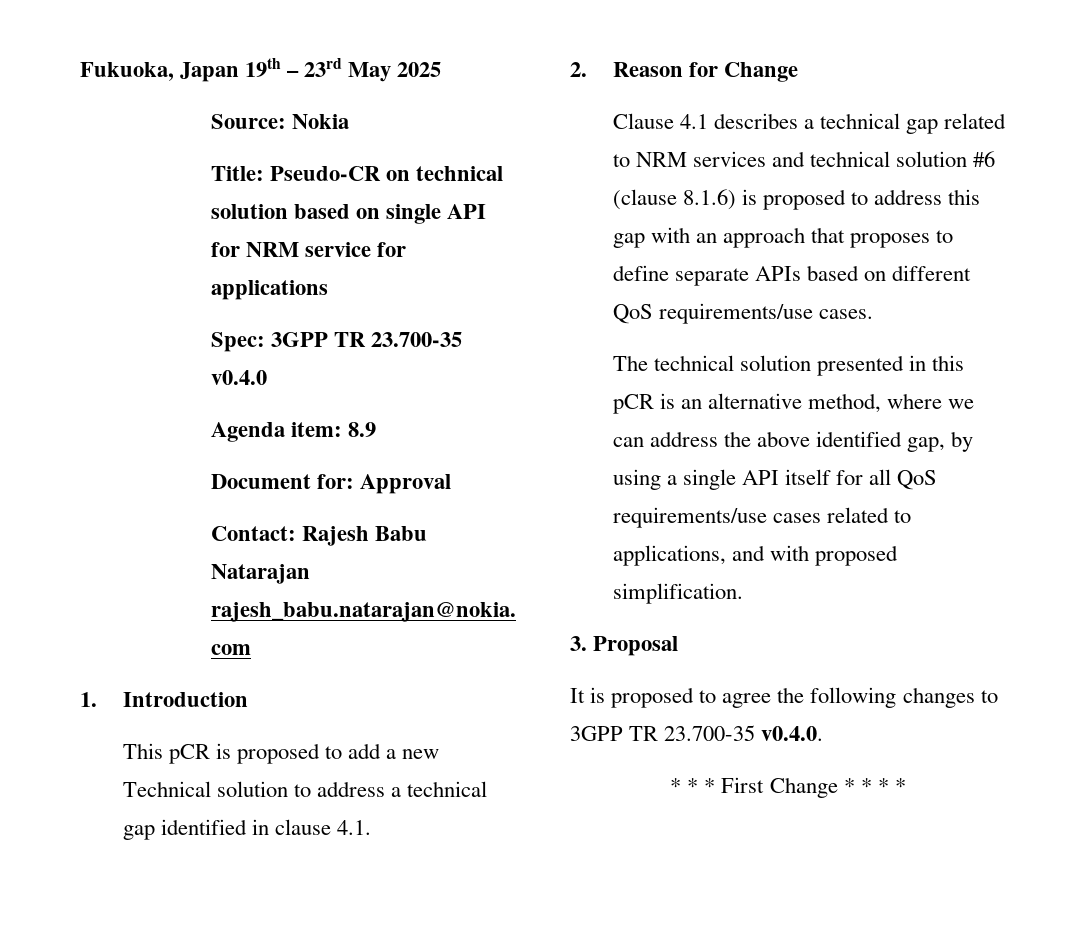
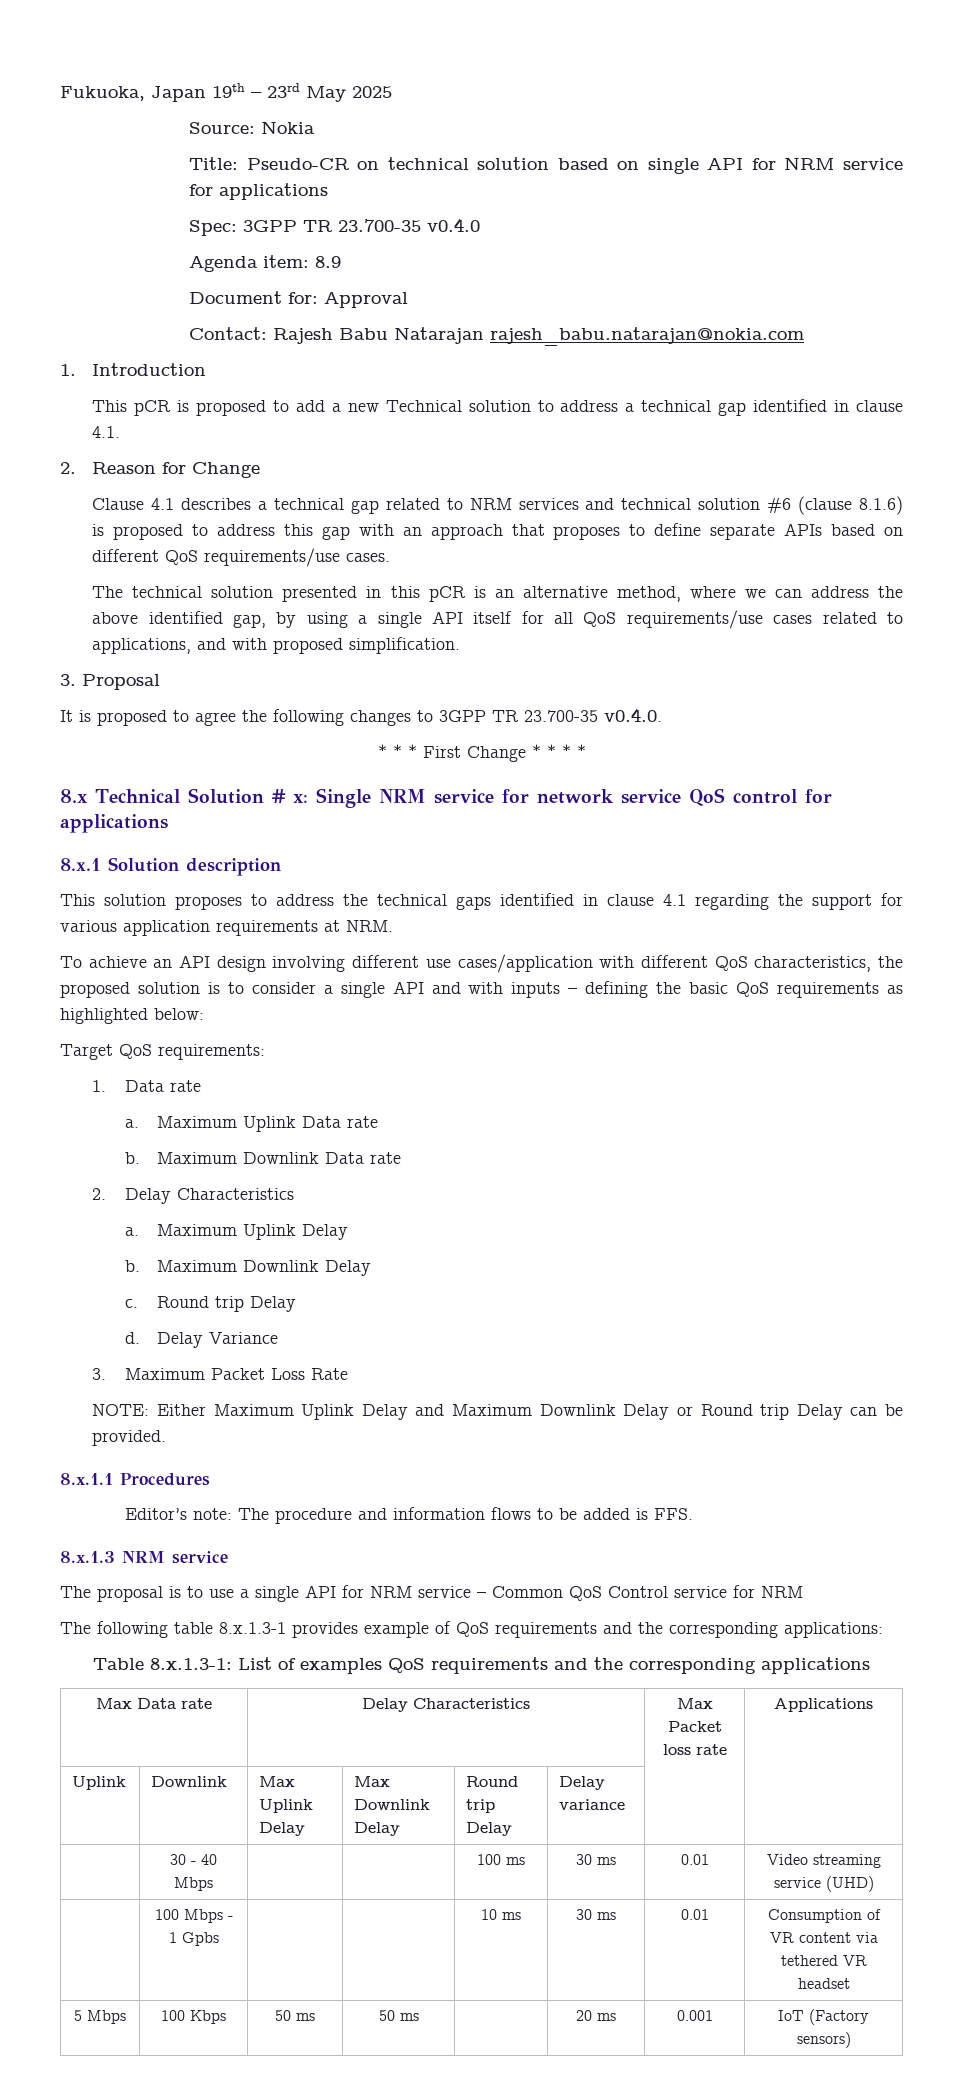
+ 8.x Technical Solution # x: Single NRM service for network service QoS control for applications
+ 8.x.1 Solution description
+ This solution proposes to address the technical gaps identified in clause 4.1 regarding the support for various application requirements at NRM.
+ To achieve an API design involving different use cases/application with different QoS characteristics, the proposed solution is to consider a single API and with inputs – defining the basic QoS requirements as highlighted below:
+ Target QoS requirements:
+ 1. Data rate
+ a. Maximum Uplink Data rate
+ b. Maximum Downlink Data rate
+ 2. Delay Characteristics
+ a. Maximum Uplink Delay
+ b. Maximum Downlink Delay
+ c. Round trip Delay
+ d. Delay Variance
+ 3. Maximum Packet Loss Rate
+ NOTE: Either Maximum Uplink Delay and Maximum Downlink Delay or Round trip Delay can be provided.
+ 8.x.1.1 Procedures
+ Editor’s note: The procedure and information flows to be added is FFS.
+ 8.x.1.3 NRM service
+ The proposal is to use a single API for NRM service – Common QoS Control service for NRM
+ The following table 8.x.1.3-1 provides example of QoS requirements and the corresponding applications:
+ Table 8.x.1.3-1: List of examples QoS requirements and the corresponding applications
+ Max Data rate | Delay Characteristics | Max Packet loss rate | Applications
+ Uplink | Downlink | Max Uplink Delay | Max Downlink Delay | Round trip Delay | Delay variance | |
+ | 30 - 40 Mbps | | | 100 ms | 30 ms | 0.01 | Video streaming service (UHD)
+ | 100 Mbps - 1 Gpbs | | | 10 ms | 30 ms | 0.01 | Consumption of VR content via tethered VR headset
+ 5 Mbps | 100 Kbps | 50 ms | 50 ms | | 20 ms | 0.001 | IoT (Factory sensors)

